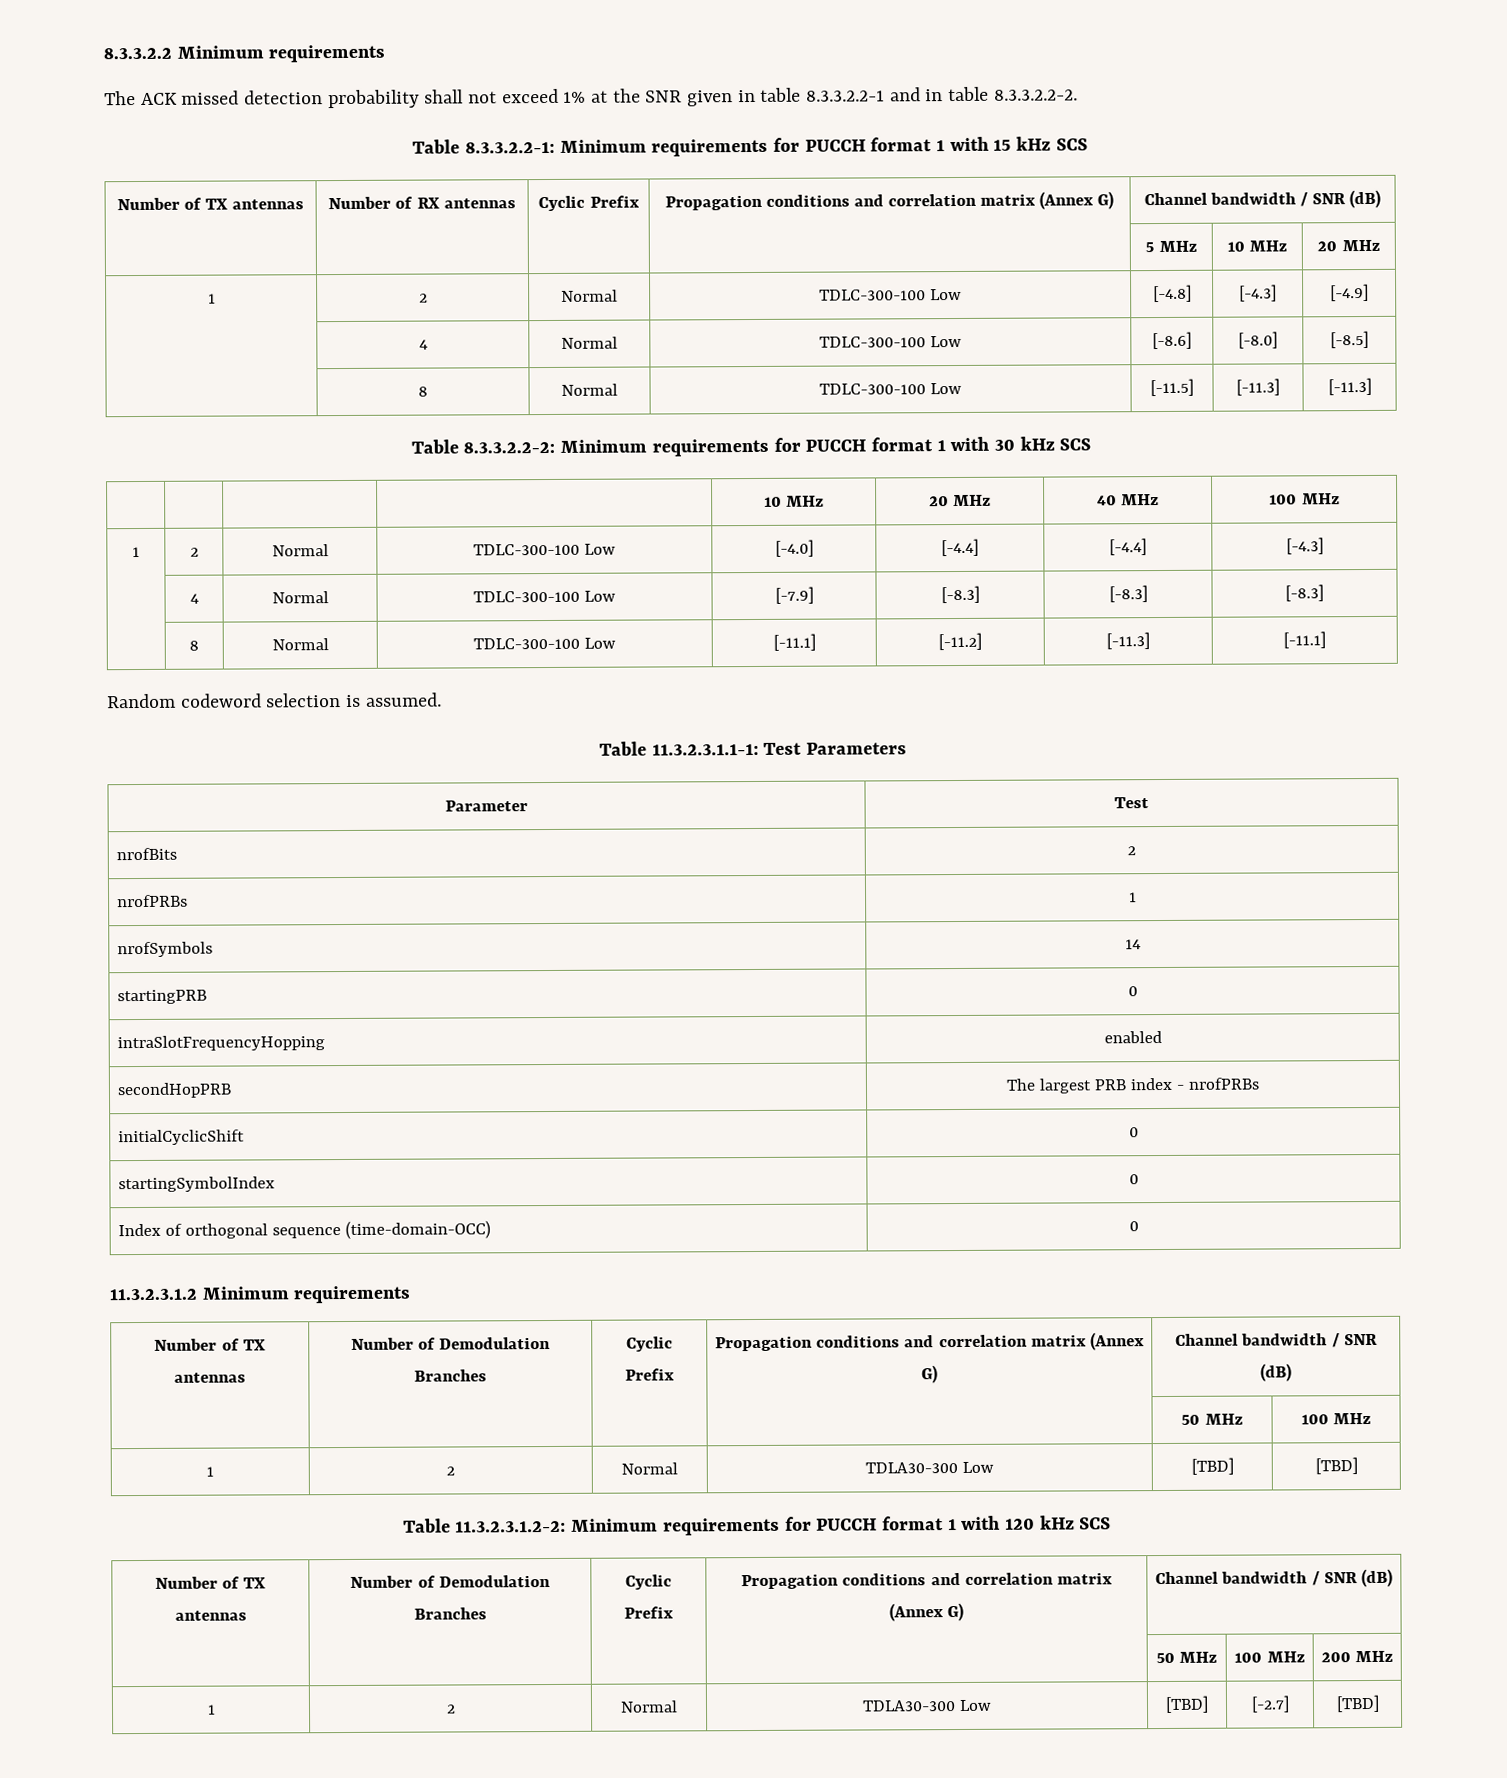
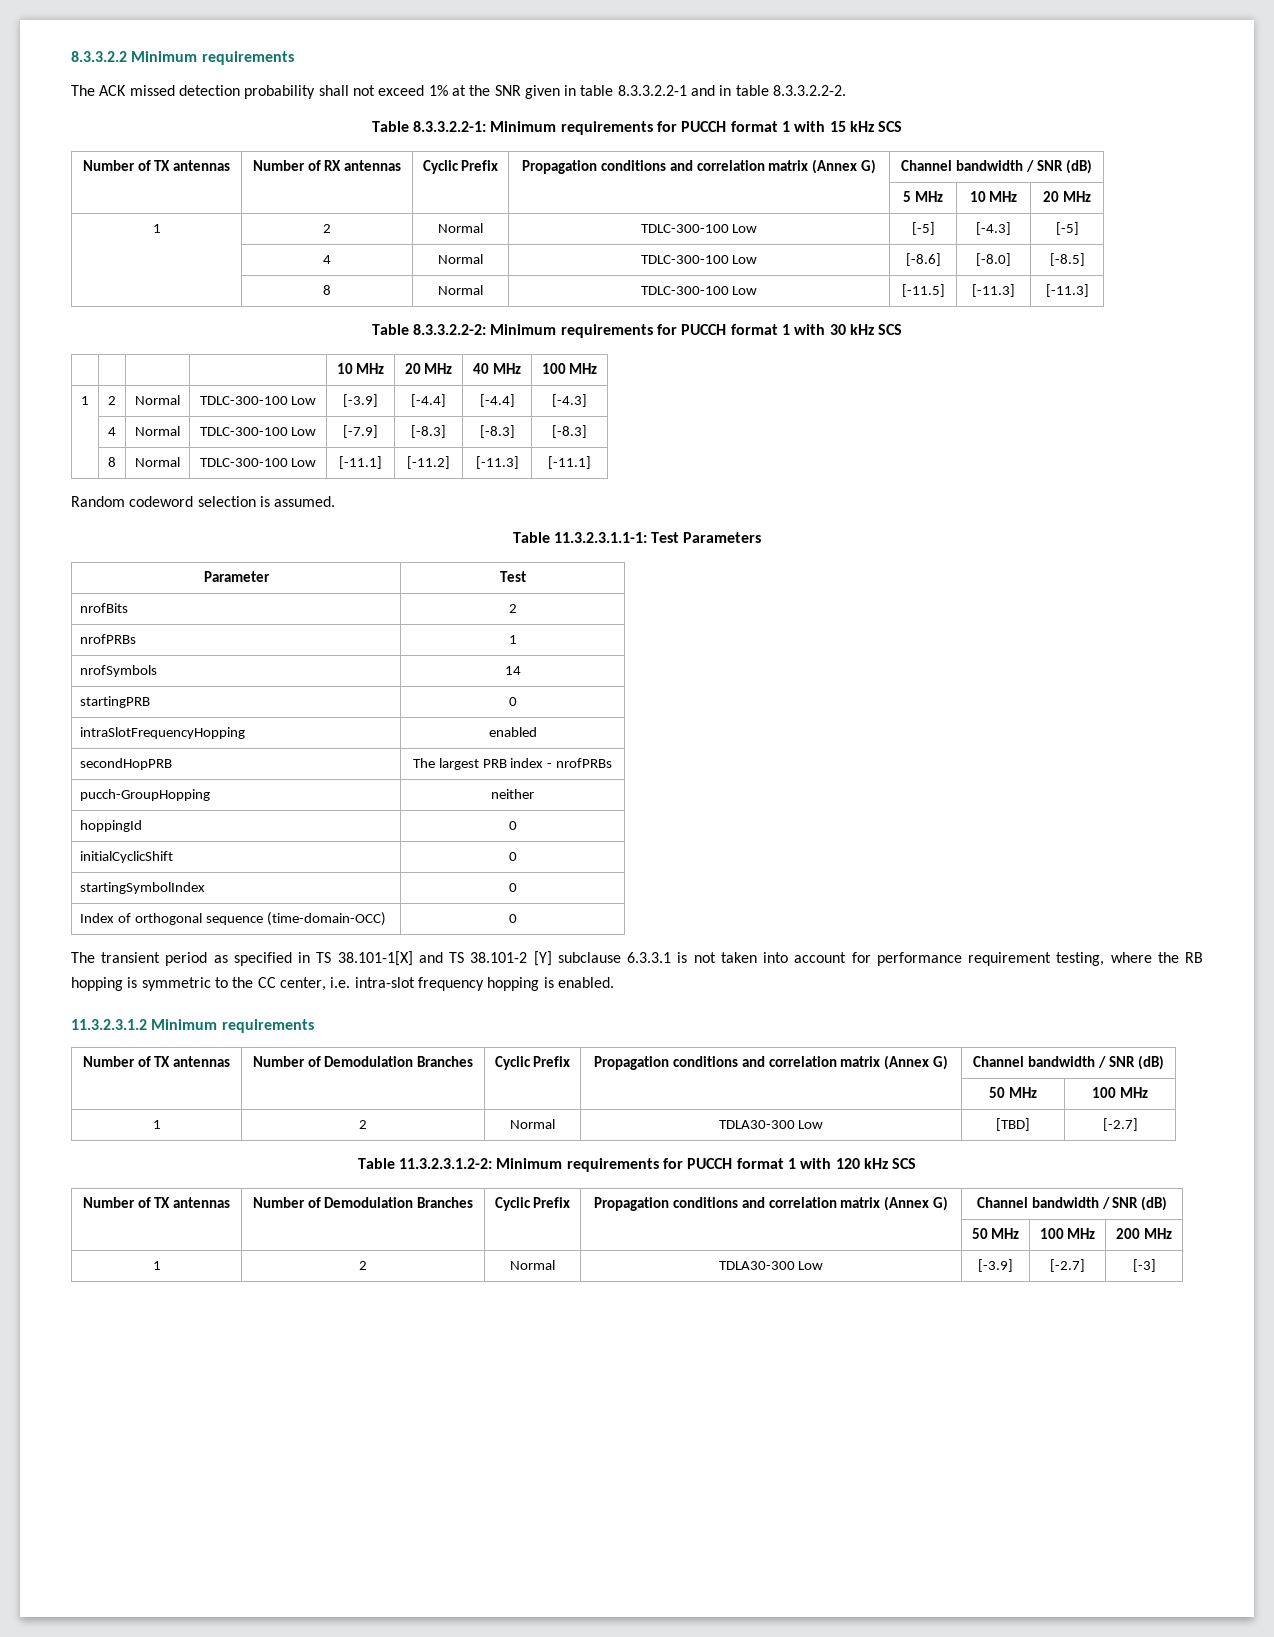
- 1 | 2 | Normal | TDLC-300-100 Low | [-4.8] | [-4.3] | [-4.9]
+ 1 | 2 | Normal | TDLC-300-100 Low | [-5] | [-4.3] | [-5]
- 1 | 2 | Normal | TDLC-300-100 Low | [-4.0] | [-4.4] | [-4.4] | [-4.3]
+ 1 | 2 | Normal | TDLC-300-100 Low | [-3.9] | [-4.4] | [-4.4] | [-4.3]
+ pucch-GroupHopping | neither
+ hoppingId | 0
+ The transient period as specified in TS 38.101-1[X] and TS 38.101-2 [Y] subclause 6.3.3.1 is not taken into account for performance requirement testing, where the RB hopping is symmetric to the CC center, i.e. intra-slot frequency hopping is enabled.
- 1 | 2 | Normal | TDLA30-300 Low | [TBD] | [TBD]
+ 1 | 2 | Normal | TDLA30-300 Low | [TBD] | [-2.7]
- 1 | 2 | Normal | TDLA30-300 Low | [TBD] | [-2.7] | [TBD]
+ 1 | 2 | Normal | TDLA30-300 Low | [-3.9] | [-2.7] | [-3]

